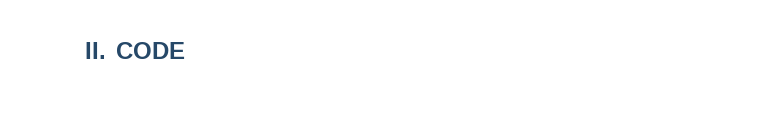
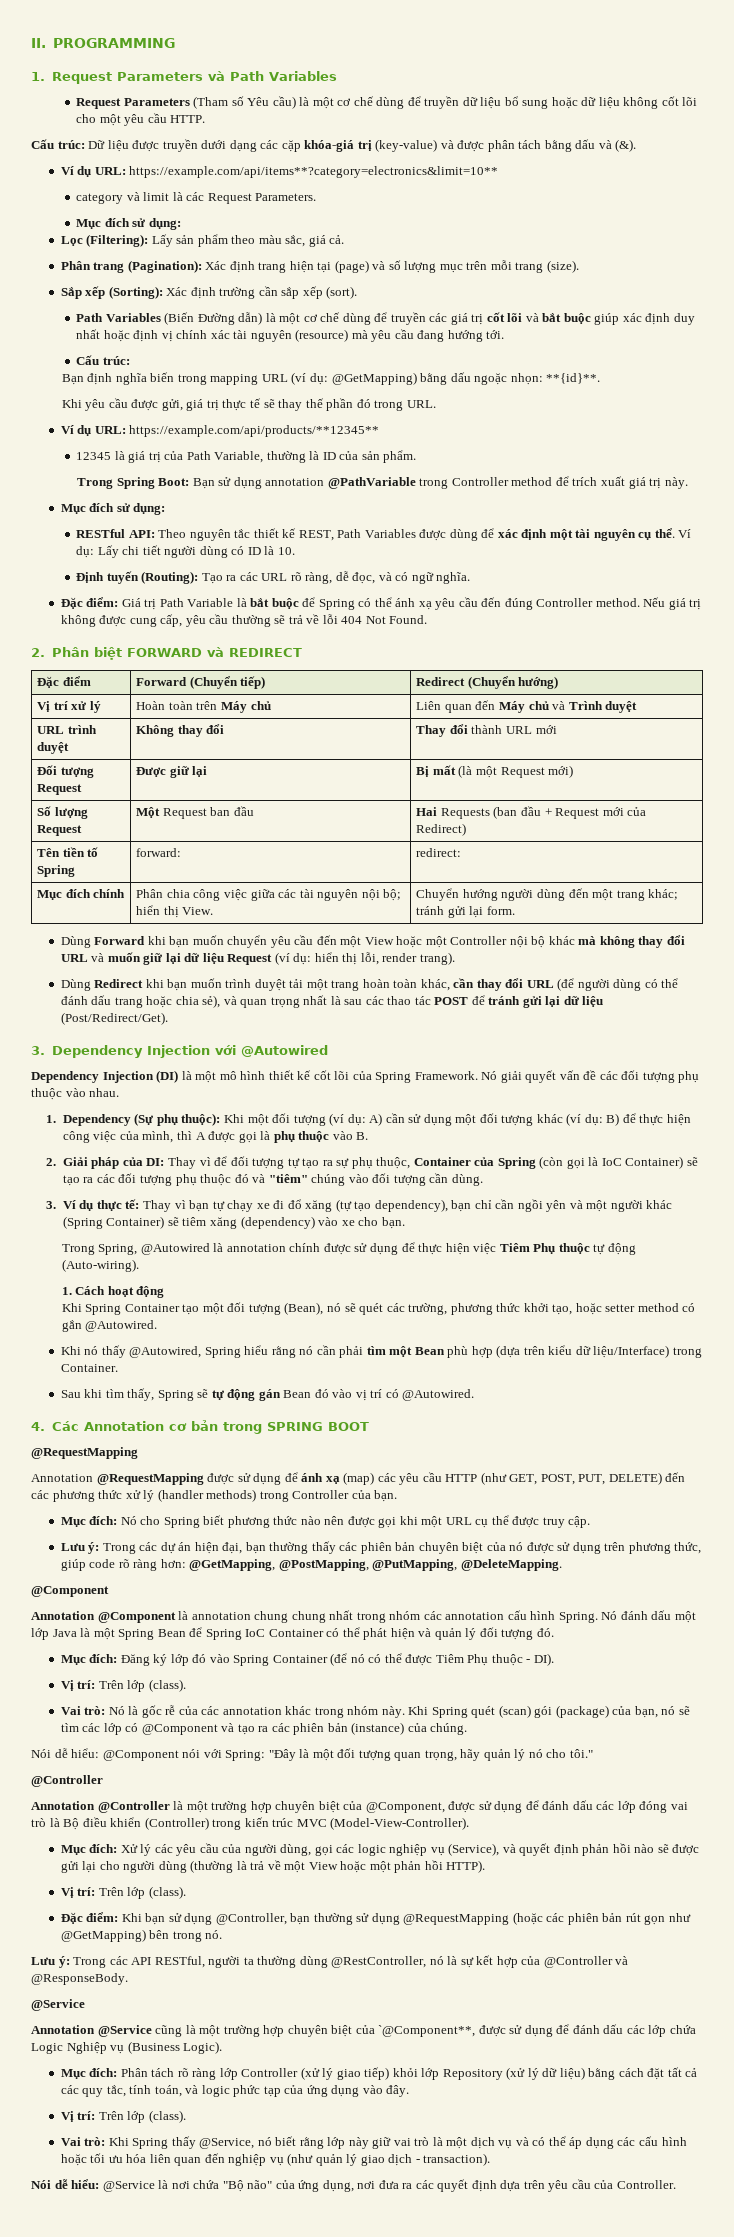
- II. CODE
+ II. PROGRAMMING
+ 1. Request Parameters và Path Variables
+ Request Parameters (Tham số Yêu cầu) là một cơ chế dùng để truyền dữ liệu bổ sung hoặc dữ liệu không cốt lõi cho một yêu cầu HTTP.
+ Cấu trúc: Dữ liệu được truyền dưới dạng các cặp khóa-giá trị (key-value) và được phân tách bằng dấu và (&).
+ Ví dụ URL: https://example.com/api/items**?category=electronics&limit=10**
+ category và limit là các Request Parameters.
+ Mục đích sử dụng:
+ Lọc (Filtering): Lấy sản phẩm theo màu sắc, giá cả.
+ Phân trang (Pagination): Xác định trang hiện tại (page) và số lượng mục trên mỗi trang (size).
+ Sắp xếp (Sorting): Xác định trường cần sắp xếp (sort).
+ Path Variables (Biến Đường dẫn) là một cơ chế dùng để truyền các giá trị cốt lõi và bắt buộc giúp xác định duy nhất hoặc định vị chính xác tài nguyên (resource) mà yêu cầu đang hướng tới.
+ Cấu trúc:
+ Bạn định nghĩa biến trong mapping URL (ví dụ: @GetMapping) bằng dấu ngoặc nhọn: **{id}**.
+ Khi yêu cầu được gửi, giá trị thực tế sẽ thay thế phần đó trong URL.
+ Ví dụ URL: https://example.com/api/products/**12345**
+ 12345 là giá trị của Path Variable, thường là ID của sản phẩm.
+ Trong Spring Boot: Bạn sử dụng annotation @PathVariable trong Controller method để trích xuất giá trị này.
+ Mục đích sử dụng:
+ RESTful API: Theo nguyên tắc thiết kế REST, Path Variables được dùng để xác định một tài nguyên cụ thể. Ví dụ: Lấy chi tiết người dùng có ID là 10.
+ Định tuyến (Routing): Tạo ra các URL rõ ràng, dễ đọc, và có ngữ nghĩa.
+ Đặc điểm: Giá trị Path Variable là bắt buộc để Spring có thể ánh xạ yêu cầu đến đúng Controller method. Nếu giá trị không được cung cấp, yêu cầu thường sẽ trả về lỗi 404 Not Found.
+ 2. Phân biệt FORWARD và REDIRECT
+ Đặc điểm | Forward (Chuyển tiếp) | Redirect (Chuyển hướng)
+ Vị trí xử lý | Hoàn toàn trên Máy chủ | Liên quan đến Máy chủ và Trình duyệt
+ URL trình duyệt | Không thay đổi | Thay đổi thành URL mới
+ Đối tượng Request | Được giữ lại | Bị mất (là một Request mới)
+ Số lượng Request | Một Request ban đầu | Hai Requests (ban đầu + Request mới của Redirect)
+ Tên tiền tố Spring | forward: | redirect:
+ Mục đích chính | Phân chia công việc giữa các tài nguyên nội bộ; hiển thị View. | Chuyển hướng người dùng đến một trang khác; tránh gửi lại form.
+ Dùng Forward khi bạn muốn chuyển yêu cầu đến một View hoặc một Controller nội bộ khác mà không thay đổi URL và muốn giữ lại dữ liệu Request (ví dụ: hiển thị lỗi, render trang).
+ Dùng Redirect khi bạn muốn trình duyệt tải một trang hoàn toàn khác, cần thay đổi URL (để người dùng có thể đánh dấu trang hoặc chia sẻ), và quan trọng nhất là sau các thao tác POST để tránh gửi lại dữ liệu (Post/Redirect/Get).
+ 3. Dependency Injection với @Autowired
+ Dependency Injection (DI) là một mô hình thiết kế cốt lõi của Spring Framework. Nó giải quyết vấn đề các đối tượng phụ thuộc vào nhau.
+ 1. Dependency (Sự phụ thuộc): Khi một đối tượng (ví dụ: A) cần sử dụng một đối tượng khác (ví dụ: B) để thực hiện công việc của mình, thì A được gọi là phụ thuộc vào B.
+ 2. Giải pháp của DI: Thay vì để đối tượng tự tạo ra sự phụ thuộc, Container của Spring (còn gọi là IoC Container) sẽ tạo ra các đối tượng phụ thuộc đó và "tiêm" chúng vào đối tượng cần dùng.
+ 3. Ví dụ thực tế: Thay vì bạn tự chạy xe đi đổ xăng (tự tạo dependency), bạn chỉ cần ngồi yên và một người khác (Spring Container) sẽ tiêm xăng (dependency) vào xe cho bạn.
+ Trong Spring, @Autowired là annotation chính được sử dụng để thực hiện việc Tiêm Phụ thuộc tự động (Auto-wiring).
+ 1. Cách hoạt động
+ Khi Spring Container tạo một đối tượng (Bean), nó sẽ quét các trường, phương thức khởi tạo, hoặc setter method có gắn @Autowired.
+ Khi nó thấy @Autowired, Spring hiểu rằng nó cần phải tìm một Bean phù hợp (dựa trên kiểu dữ liệu/Interface) trong Container.
+ Sau khi tìm thấy, Spring sẽ tự động gán Bean đó vào vị trí có @Autowired.
+ 4. Các Annotation cơ bản trong SPRING BOOT
+ @RequestMapping
+ Annotation @RequestMapping được sử dụng để ánh xạ (map) các yêu cầu HTTP (như GET, POST, PUT, DELETE) đến các phương thức xử lý (handler methods) trong Controller của bạn.
+ Mục đích: Nó cho Spring biết phương thức nào nên được gọi khi một URL cụ thể được truy cập.
+ Lưu ý: Trong các dự án hiện đại, bạn thường thấy các phiên bản chuyên biệt của nó được sử dụng trên phương thức, giúp code rõ ràng hơn: @GetMapping, @PostMapping, @PutMapping, @DeleteMapping.
+ @Component
+ Annotation @Component là annotation chung chung nhất trong nhóm các annotation cấu hình Spring. Nó đánh dấu một lớp Java là một Spring Bean để Spring IoC Container có thể phát hiện và quản lý đối tượng đó.
+ Mục đích: Đăng ký lớp đó vào Spring Container (để nó có thể được Tiêm Phụ thuộc - DI).
+ Vị trí: Trên lớp (class).
+ Vai trò: Nó là gốc rễ của các annotation khác trong nhóm này. Khi Spring quét (scan) gói (package) của bạn, nó sẽ tìm các lớp có @Component và tạo ra các phiên bản (instance) của chúng.
+ Nói dễ hiểu: @Component nói với Spring: "Đây là một đối tượng quan trọng, hãy quản lý nó cho tôi."
+ @Controller
+ Annotation @Controller là một trường hợp chuyên biệt của @Component, được sử dụng để đánh dấu các lớp đóng vai trò là Bộ điều khiển (Controller) trong kiến trúc MVC (Model-View-Controller).
+ Mục đích: Xử lý các yêu cầu của người dùng, gọi các logic nghiệp vụ (Service), và quyết định phản hồi nào sẽ được gửi lại cho người dùng (thường là trả về một View hoặc một phản hồi HTTP).
+ Vị trí: Trên lớp (class).
+ Đặc điểm: Khi bạn sử dụng @Controller, bạn thường sử dụng @RequestMapping (hoặc các phiên bản rút gọn như @GetMapping) bên trong nó.
+ Lưu ý: Trong các API RESTful, người ta thường dùng @RestController, nó là sự kết hợp của @Controller và @ResponseBody.
+ @Service
+ Annotation @Service cũng là một trường hợp chuyên biệt của `@Component**, được sử dụng để đánh dấu các lớp chứa Logic Nghiệp vụ (Business Logic).
+ Mục đích: Phân tách rõ ràng lớp Controller (xử lý giao tiếp) khỏi lớp Repository (xử lý dữ liệu) bằng cách đặt tất cả các quy tắc, tính toán, và logic phức tạp của ứng dụng vào đây.
+ Vị trí: Trên lớp (class).
+ Vai trò: Khi Spring thấy @Service, nó biết rằng lớp này giữ vai trò là một dịch vụ và có thể áp dụng các cấu hình hoặc tối ưu hóa liên quan đến nghiệp vụ (như quản lý giao dịch - transaction).
+ Nói dễ hiểu: @Service là nơi chứa "Bộ não" của ứng dụng, nơi đưa ra các quyết định dựa trên yêu cầu của Controller.

